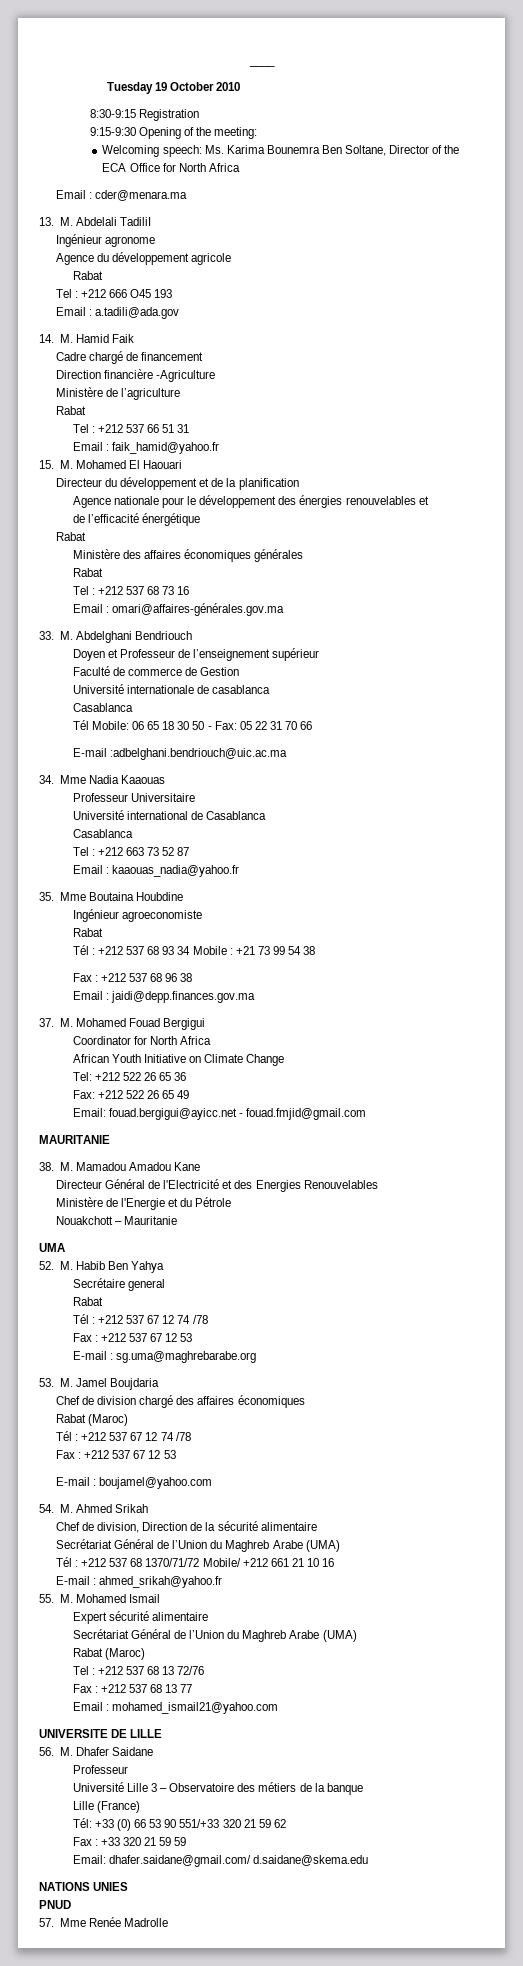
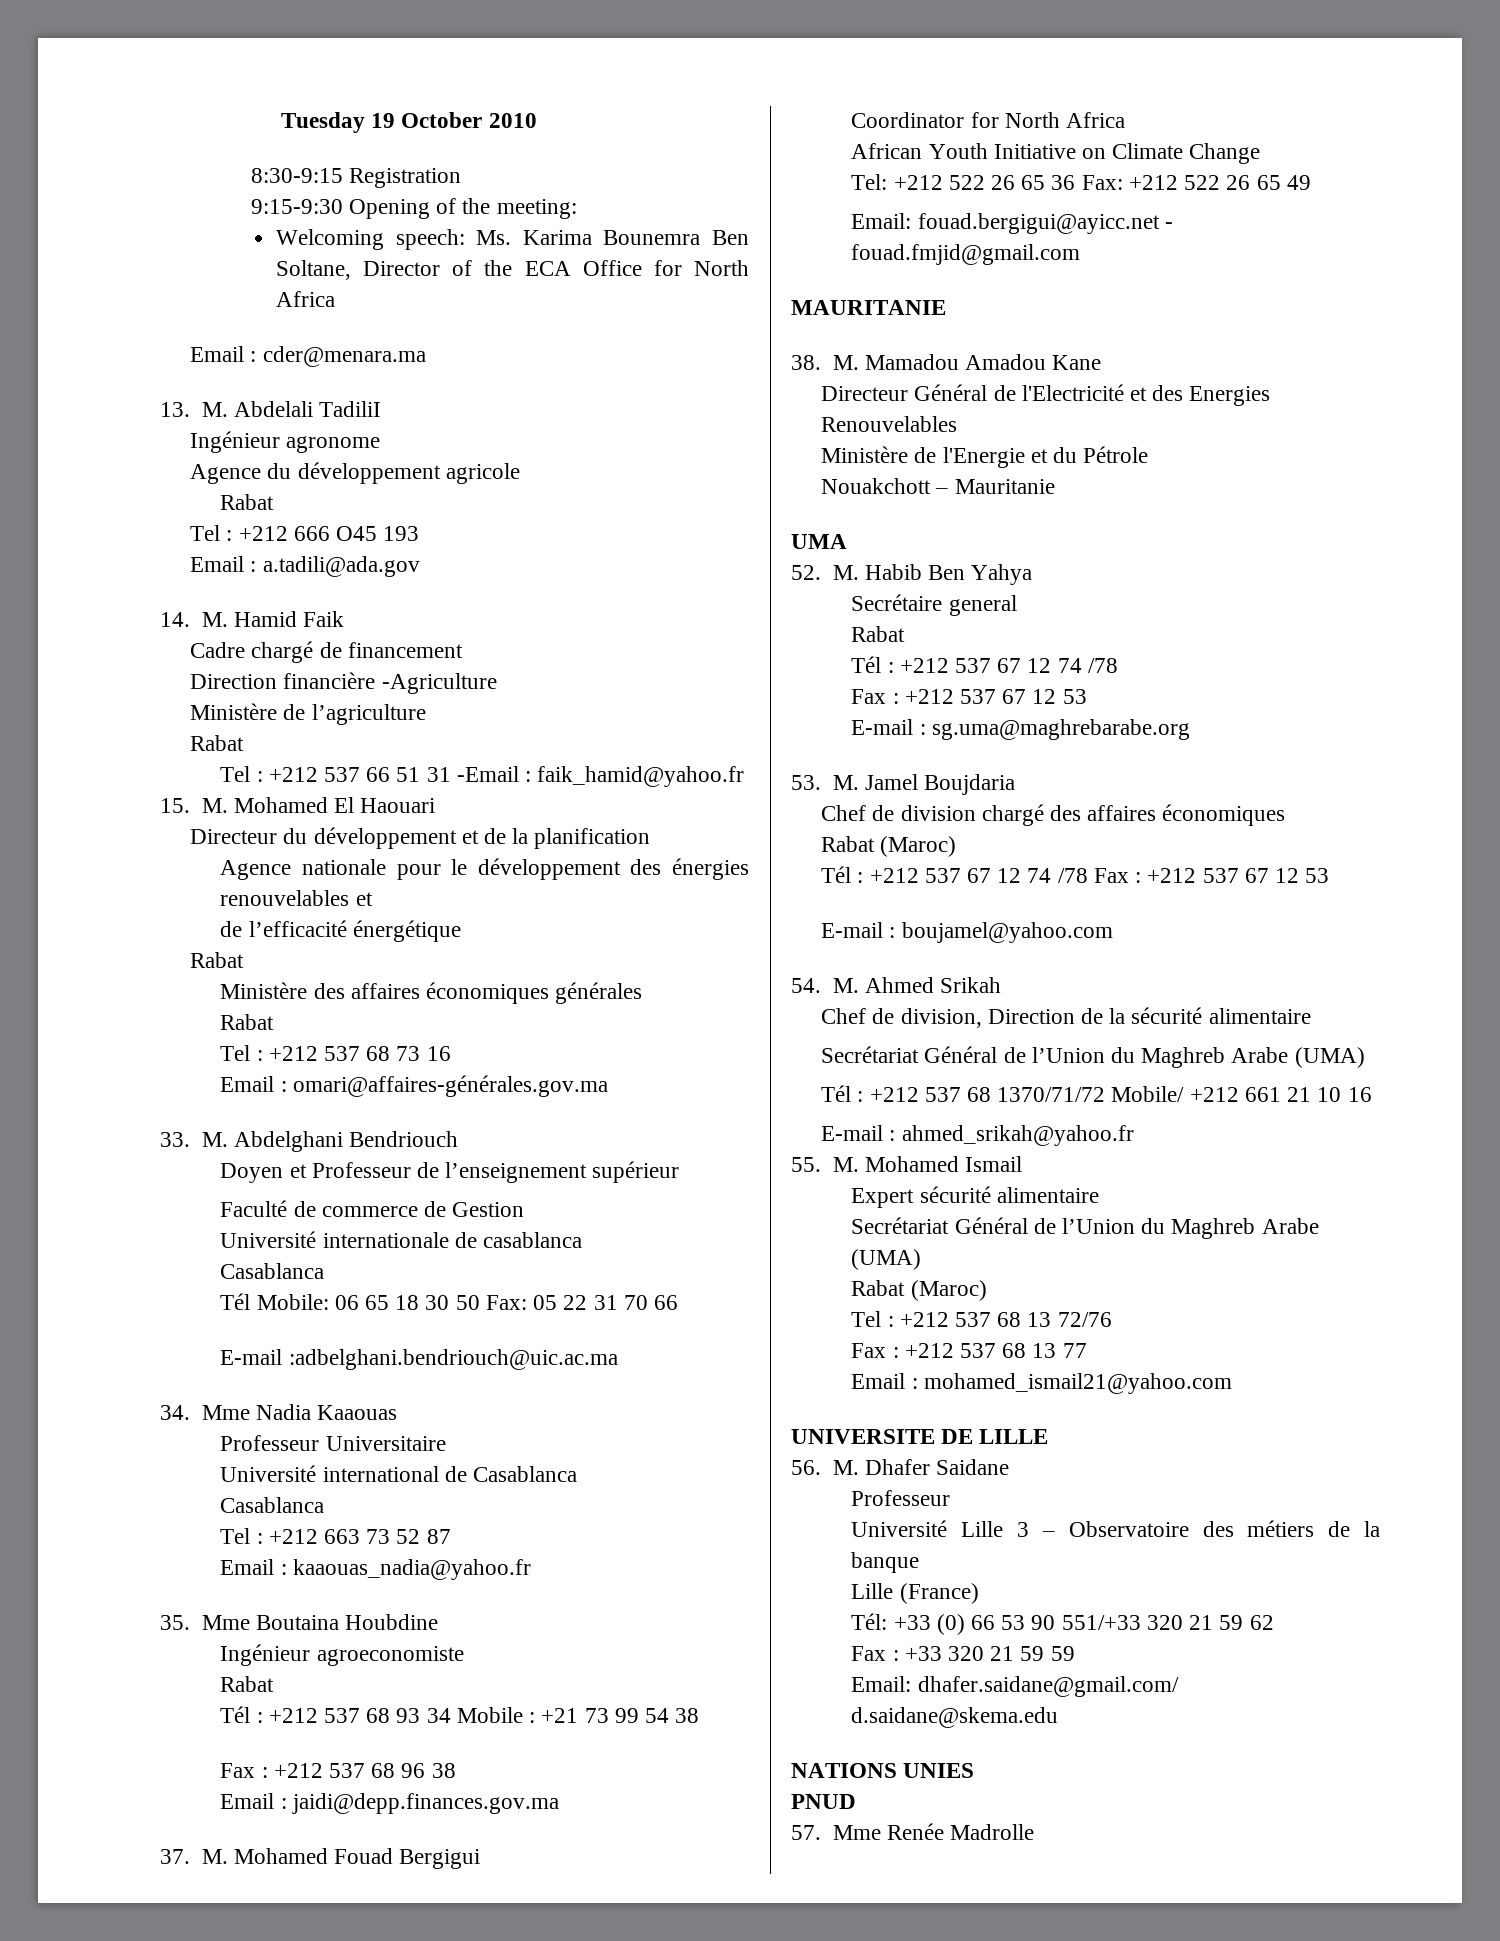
- ____
- Tel : +212 537 66 51 31
- Email : faik_hamid@yahoo.fr
+ Tel : +212 537 66 51 31 -Email : faik_hamid@yahoo.fr
- Tél Mobile: 06 65 18 30 50 - Fax: 05 22 31 70 66
+ Tél Mobile: 06 65 18 30 50 Fax: 05 22 31 70 66
- Tel: +212 522 26 65 36
- Fax: +212 522 26 65 49
+ Tel: +212 522 26 65 36 Fax: +212 522 26 65 49
  Chef de division chargé des affaires économiques
  Rabat (Maroc)
- Tél : +212 537 67 12 74 /78
- Fax : +212 537 67 12 53
+ Tél : +212 537 67 12 74 /78 Fax : +212 537 67 12 53

